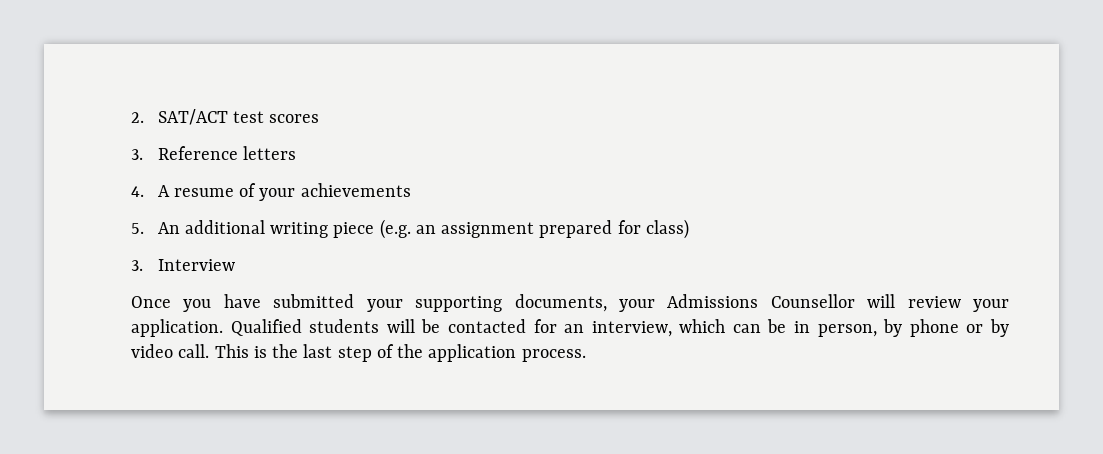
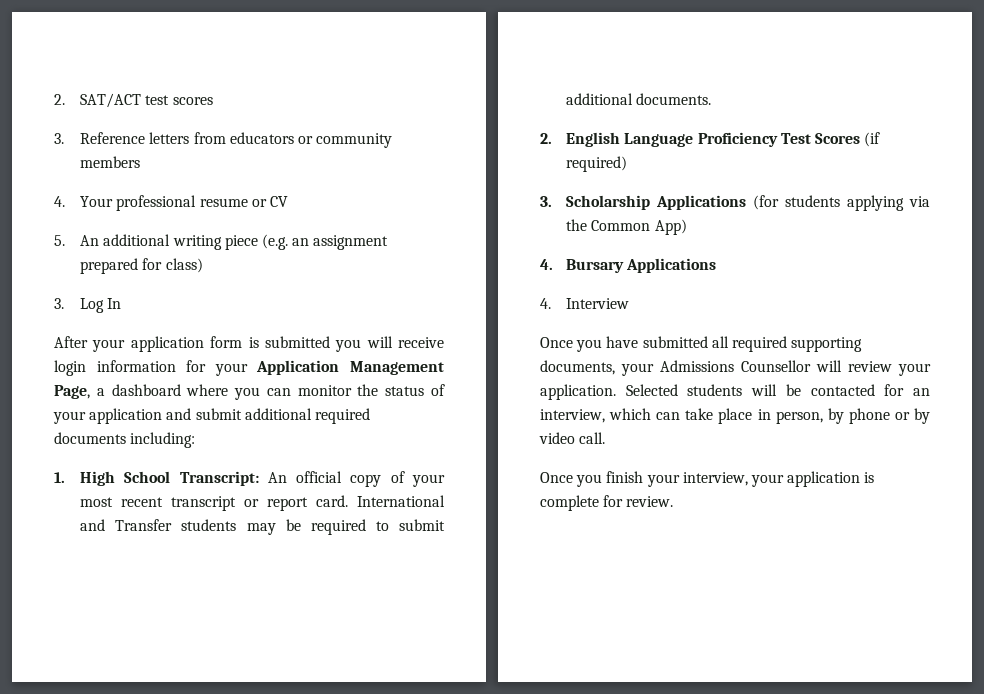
- 3. Reference letters
- 4. A resume of your achievements
+ 3. Reference letters from educators or community members
+ 4. Your professional resume or CV
- 3. Interview
+ 3. Log In
+ After your application form is submitted you will receive login information for your Application Management Page, a dashboard where you can monitor the status of your application and submit additional required documents including:
+ 1. High School Transcript: An official copy of your most recent transcript or report card. International and Transfer students may be required to submit additional documents.
+ 2. English Language Proficiency Test Scores (if required)
+ 3. Scholarship Applications (for students applying via the Common App)
+ 4. Bursary Applications
+ 4. Interview
- Once you have submitted your supporting documents, your Admissions Counsellor will review your application.
+ Once you have submitted all required supporting documents, your Admissions Counsellor will review your application.
- Qualified students will be contacted for an interview, which can be in person, by phone or by video call. This is the last step of the application process.
+ Selected students will be contacted for an interview, which can take place in person, by phone or by video call.
+ Once you finish your interview, your application is complete for review.

